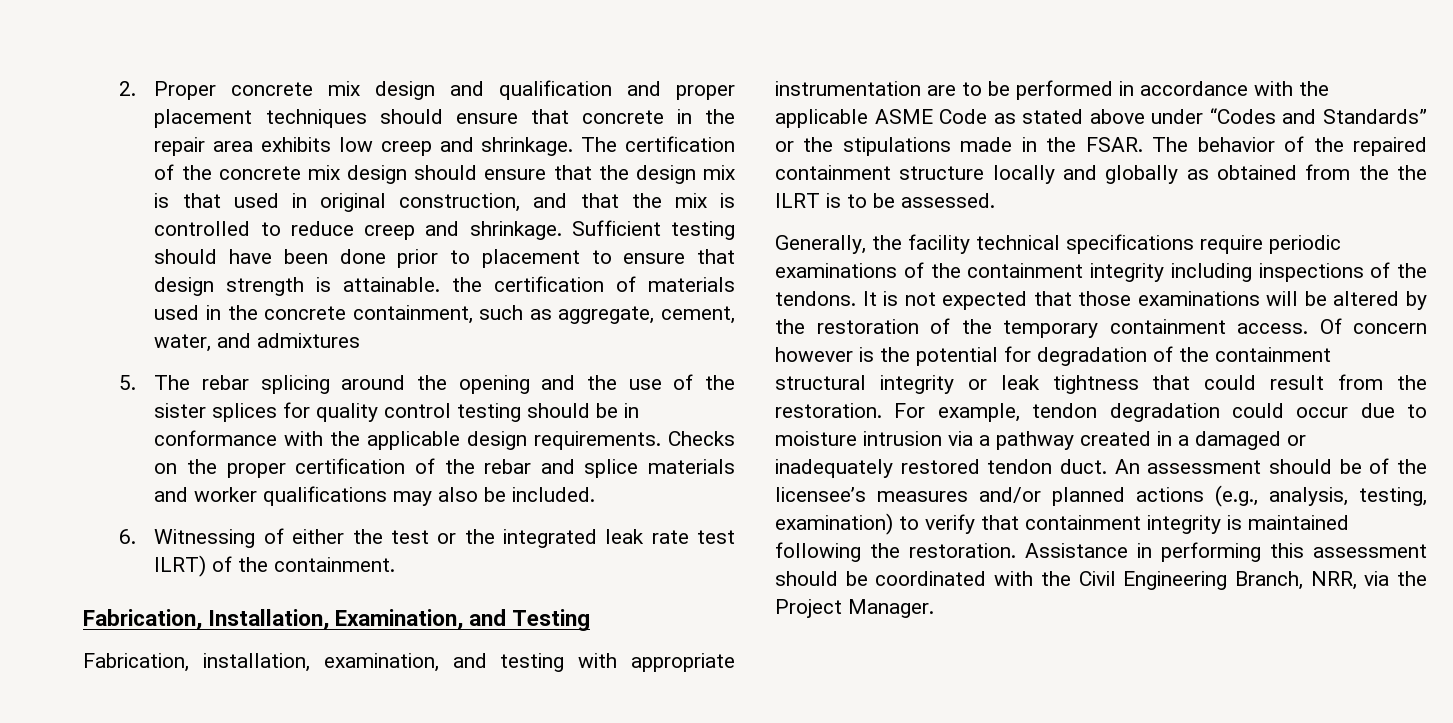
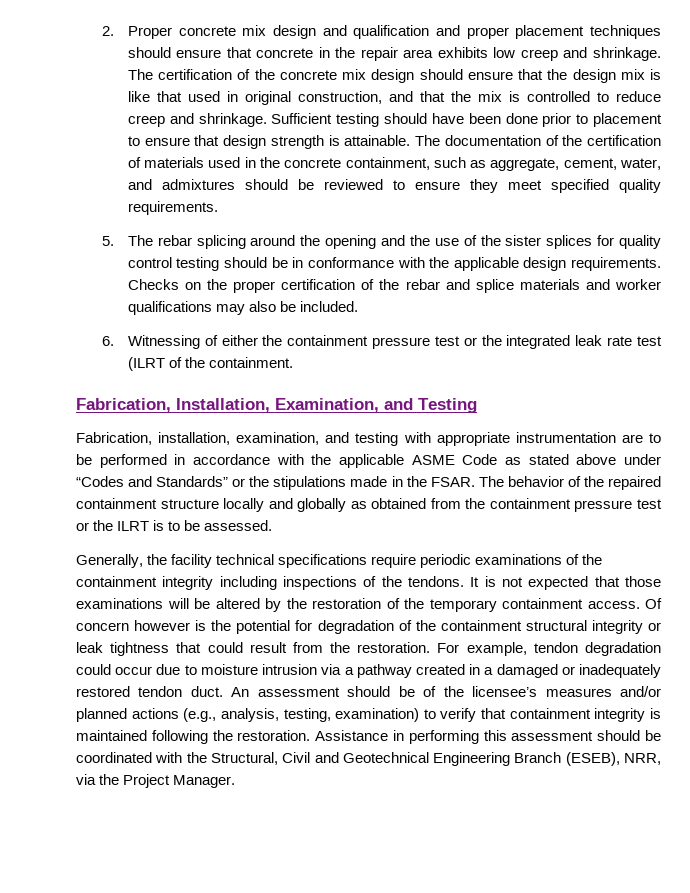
- The certification of the concrete mix design should ensure that the design mix is that used in original construction, and that the mix is controlled to reduce creep and shrinkage.
+ The certification of the concrete mix design should ensure that the design mix is like that used in original construction, and that the mix is controlled to reduce creep and shrinkage.
- Sufficient testing should have been done prior to placement to ensure that design strength is attainable. the certification of materials used in the concrete containment, such as aggregate, cement, water, and admixtures
+ Sufficient testing should have been done prior to placement to ensure that design strength is attainable. The documentation of the certification of materials used in the concrete containment, such as aggregate, cement, water, and admixtures should be reviewed to ensure they meet specified quality requirements.
- 6. Witnessing of either the test or the integrated leak rate test ILRT) of the containment.
+ 6. Witnessing of either the containment pressure test or the integrated leak rate test (ILRT of the containment.
- The behavior of the repaired containment structure locally and globally as obtained from the the ILRT is to be assessed.
+ The behavior of the repaired containment structure locally and globally as obtained from the containment pressure test or the ILRT is to be assessed.
- Assistance in performing this assessment should be coordinated with the Civil Engineering Branch, NRR, via the Project Manager.
+ Assistance in performing this assessment should be coordinated with the Structural, Civil and Geotechnical Engineering Branch (ESEB), NRR, via the Project Manager.

